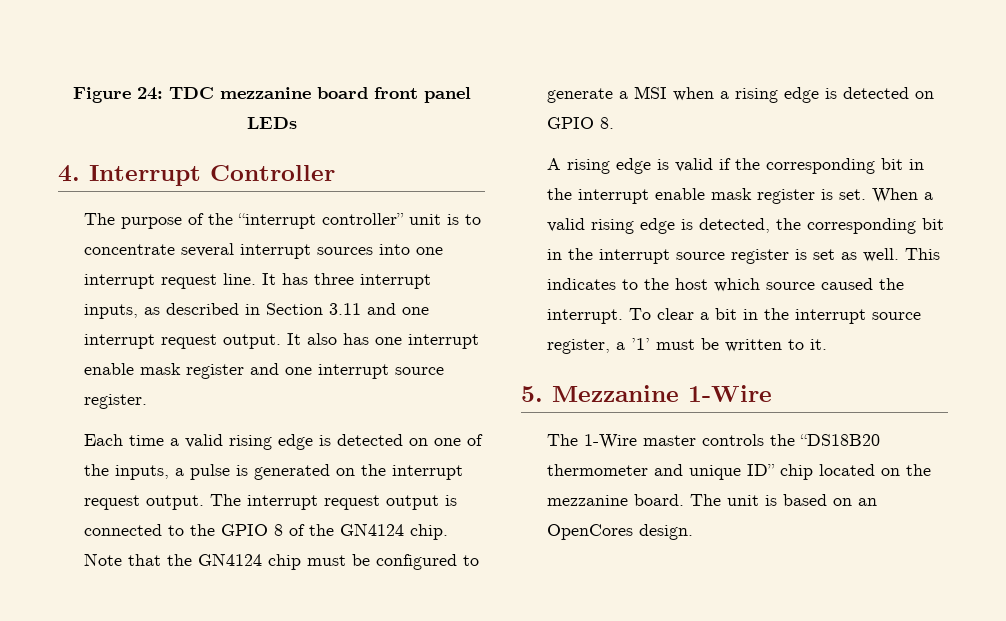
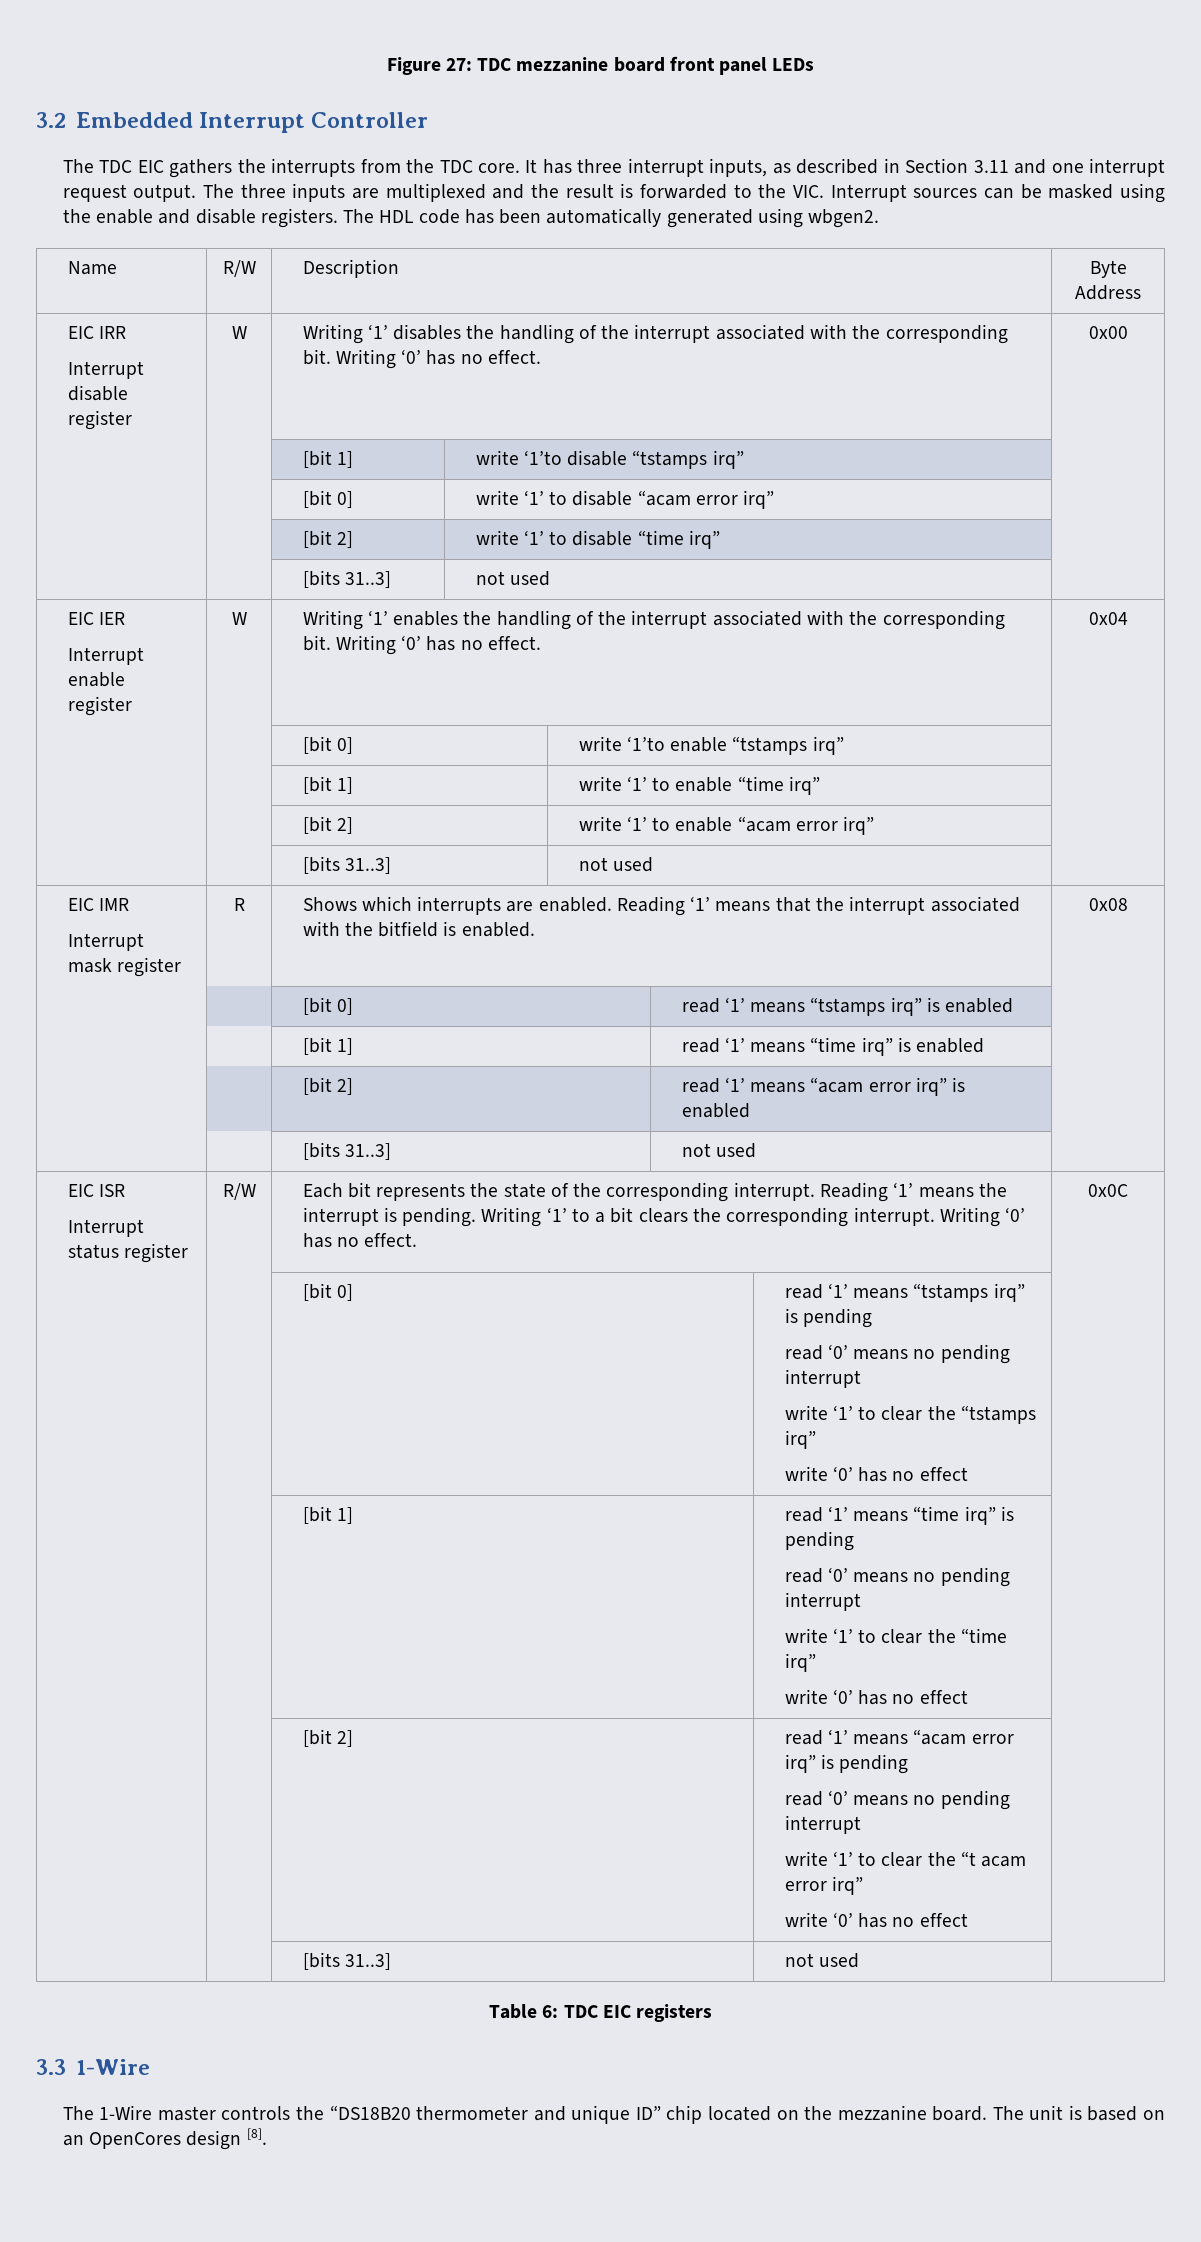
- Figure 24: TDC mezzanine board front panel LEDs
+ Figure 27: TDC mezzanine board front panel LEDs
- 4. Interrupt Controller
+ 3.2 Embedded Interrupt Controller
- The purpose of the “interrupt controller” unit is to concentrate several interrupt sources into one interrupt request line.
+ The TDC EIC gathers the interrupts from the TDC core.
- It also has one interrupt enable mask register and one interrupt source register.
- Each time a valid rising edge is detected on one of the inputs, a pulse is generated on the interrupt request output. The interrupt request output is connected to the GPIO 8 of the GN4124 chip. Note that the GN4124 chip must be configured to generate a MSI when a rising edge is detected on GPIO 8.
- A rising edge is valid if the corresponding bit in the interrupt enable mask register is set. When a valid rising edge is detected, the corresponding bit in the interrupt source register is set as well. This indicates to the host which source caused the interrupt. To clear a bit in the interrupt source register, a ’1’ must be written to it.
- 5. Mezzanine 1-Wire
+ The three inputs are multiplexed and the result is forwarded to the VIC. Interrupt sources can be masked using the enable and disable registers. The HDL code has been automatically generated using wbgen2.
+ Name | R/W | Description | Byte Address
+ EIC IRR
+ Interrupt disable register | W | Writing ‘1’ disables the handling of the interrupt associated with the corresponding bit. Writing ‘0’ has no effect. | 0x00
+ | | [bit 1] | write ‘1’to disable “tstamps irq” |
+ | | [bit 0] | write ‘1’ to disable “acam error irq” |
+ | | [bit 2] | write ‘1’ to disable “time irq” |
+ | | [bits 31..3] | not used |
+ EIC IER
+ Interrupt enable register | W | Writing ‘1’ enables the handling of the interrupt associated with the corresponding bit. Writing ‘0’ has no effect. | 0x04
+ | | [bit 0] | write ‘1’to enable “tstamps irq” |
+ | | [bit 1] | write ‘1’ to enable “time irq” |
+ | | [bit 2] | write ‘1’ to enable “acam error irq” |
+ | | [bits 31..3] | not used |
+ EIC IMR
+ Interrupt mask register | R | Shows which interrupts are enabled. Reading ‘1’ means that the interrupt associated with the bitfield is enabled. | 0x08
+ | | [bit 0] | read ‘1’ means “tstamps irq” is enabled |
+ | | [bit 1] | read ‘1’ means “time irq” is enabled |
+ | | [bit 2] | read ‘1’ means “acam error irq” is enabled |
+ | | [bits 31..3] | not used |
+ EIC ISR
+ Interrupt status register | R/W | Each bit represents the state of the corresponding interrupt. Reading ‘1’ means the interrupt is pending. Writing ‘1’ to a bit clears the corresponding interrupt. Writing ‘0’ has no effect. | 0x0C
+ | | [bit 0] | read ‘1’ means “tstamps irq” is pending
+ read ‘0’ means no pending interrupt
+ write ‘1’ to clear the “tstamps irq”
+ write ‘0’ has no effect |
+ | | [bit 1] | read ‘1’ means “time irq” is pending
+ read ‘0’ means no pending interrupt
+ write ‘1’ to clear the “time irq”
+ write ‘0’ has no effect |
+ | | [bit 2] | read ‘1’ means “acam error irq” is pending
+ read ‘0’ means no pending interrupt
+ write ‘1’ to clear the “t acam error irq”
+ write ‘0’ has no effect |
+ | | [bits 31..3] | not used |
+ Table 6: TDC EIC registers
+ 3.3 1-Wire
- The unit is based on an OpenCores design.
+ The unit is based on an OpenCores design [8].

